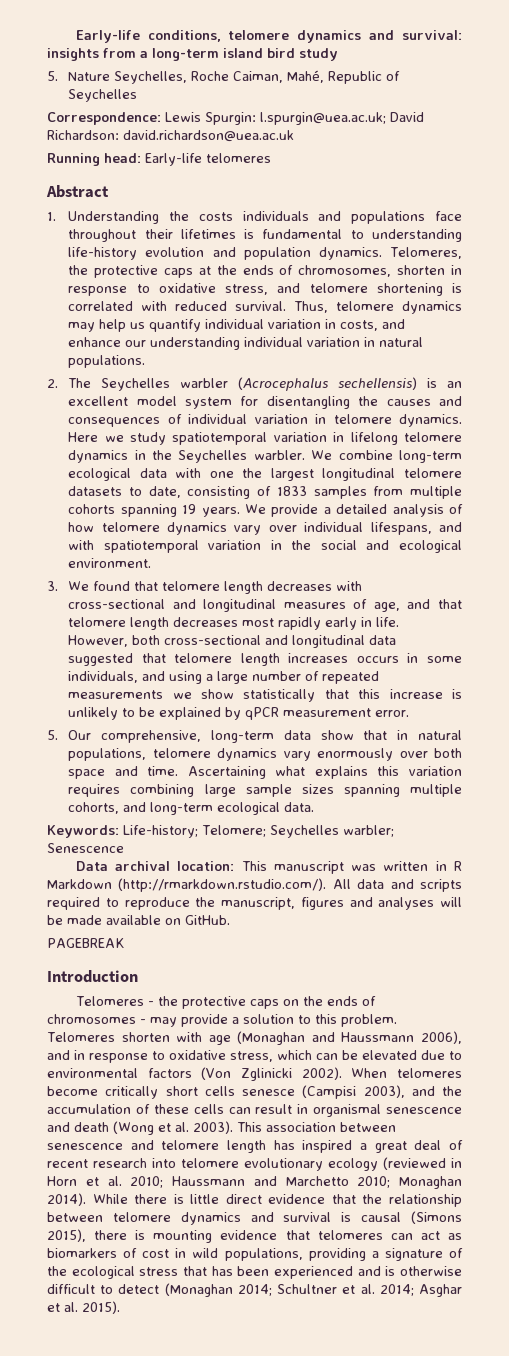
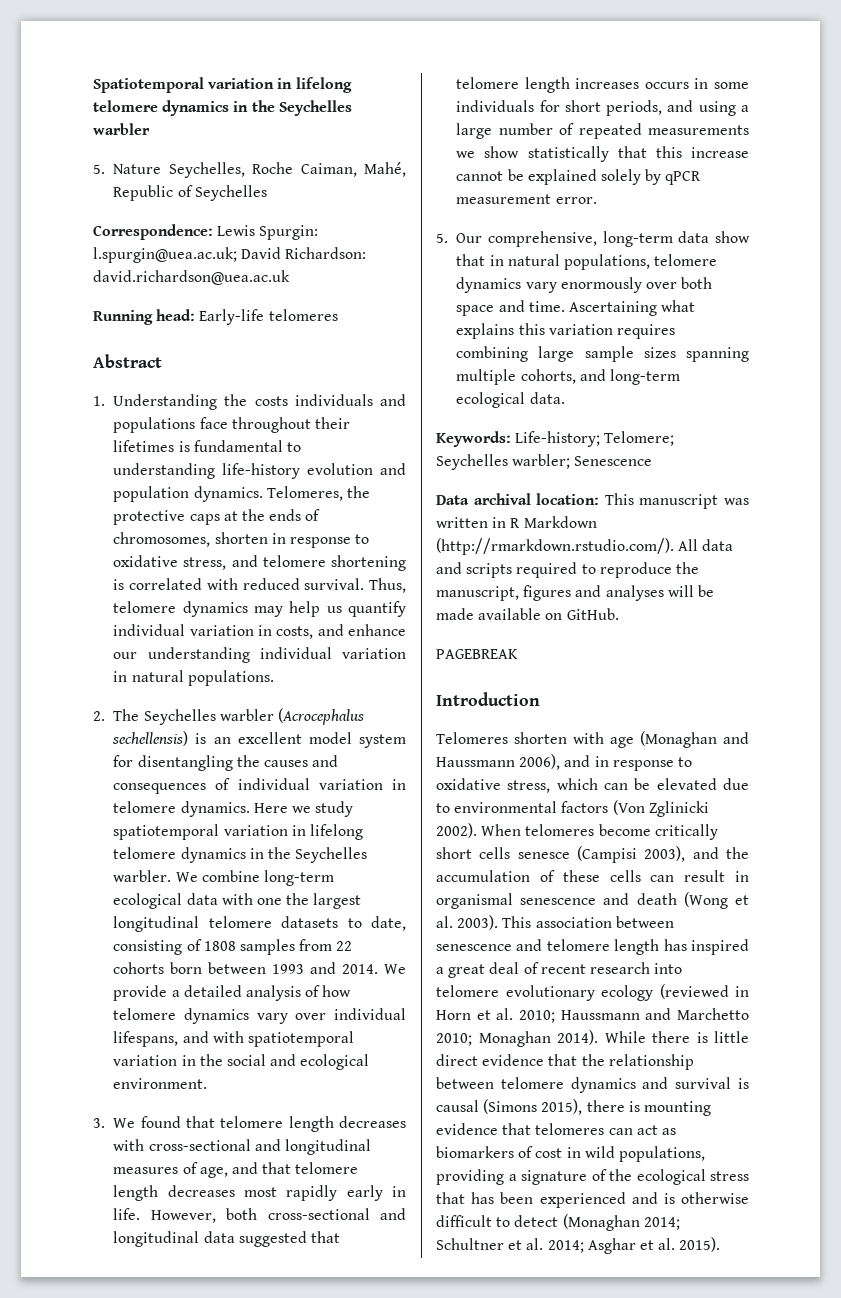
- Early-life conditions, telomere dynamics and survival: insights from a long-term island bird study
+ Spatiotemporal variation in lifelong telomere dynamics in the Seychelles warbler
- We combine long-term ecological data with one the largest longitudinal telomere datasets to date, consisting of 1833 samples from multiple cohorts spanning 19 years.
+ We combine long-term ecological data with one the largest longitudinal telomere datasets to date, consisting of 1808 samples from 22 cohorts born between 1993 and 2014.
- However, both cross-sectional and longitudinal data suggested that telomere length increases occurs in some individuals, and using a large number of repeated measurements we show statistically that this increase is unlikely to be explained by qPCR measurement error.
+ However, both cross-sectional and longitudinal data suggested that telomere length increases occurs in some individuals for short periods, and using a large number of repeated measurements we show statistically that this increase cannot be explained solely by qPCR measurement error.
- Telomeres - the protective caps on the ends of chromosomes - may provide a solution to this problem. Telomeres shorten with age (Monaghan and Haussmann 2006), and in response to oxidative stress, which can be elevated due to environmental factors (Von Zglinicki 2002).
+ Telomeres shorten with age (Monaghan and Haussmann 2006), and in response to oxidative stress, which can be elevated due to environmental factors (Von Zglinicki 2002).

